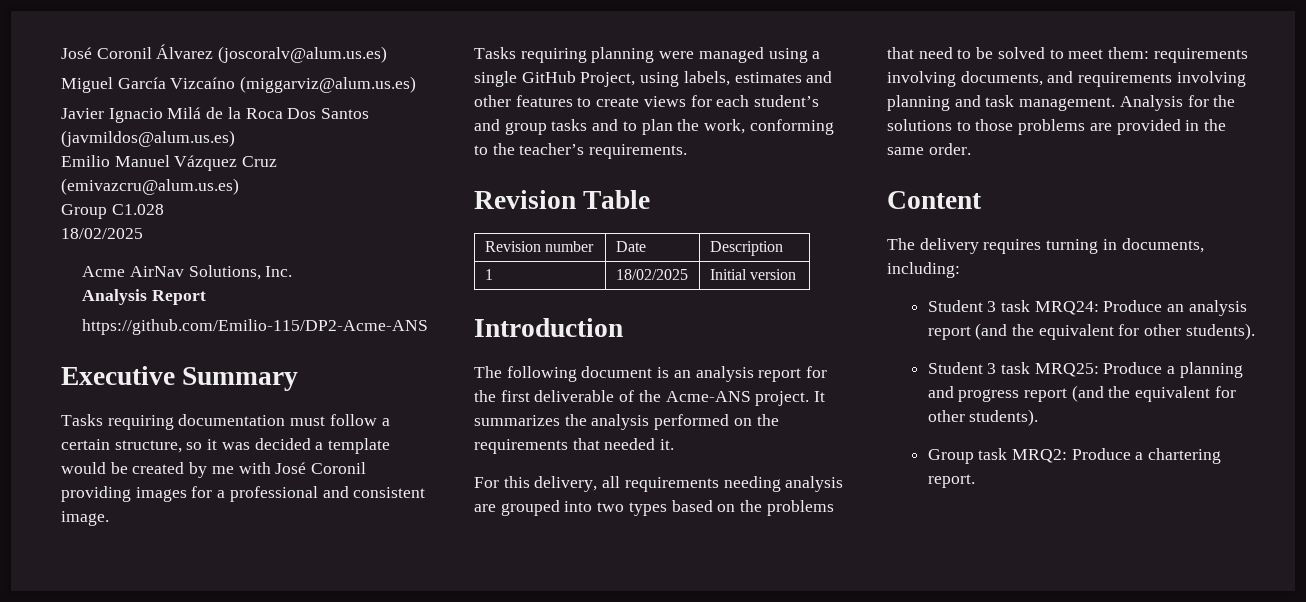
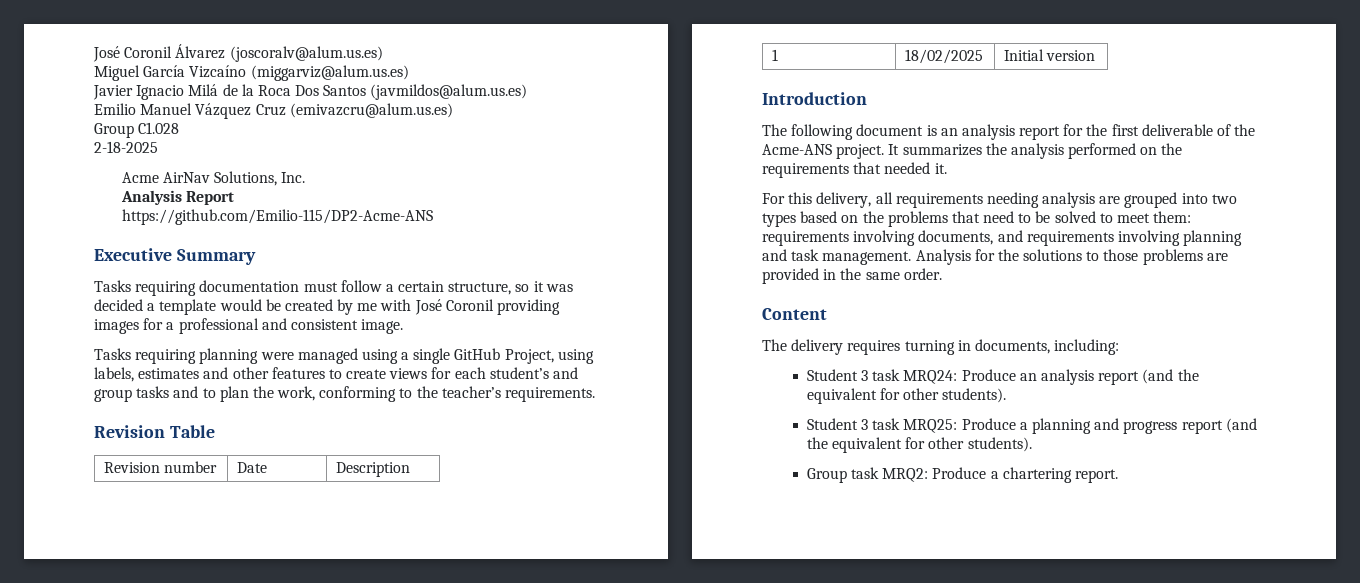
  Group C1.028
- 18/02/2025
+ 2-18-2025

